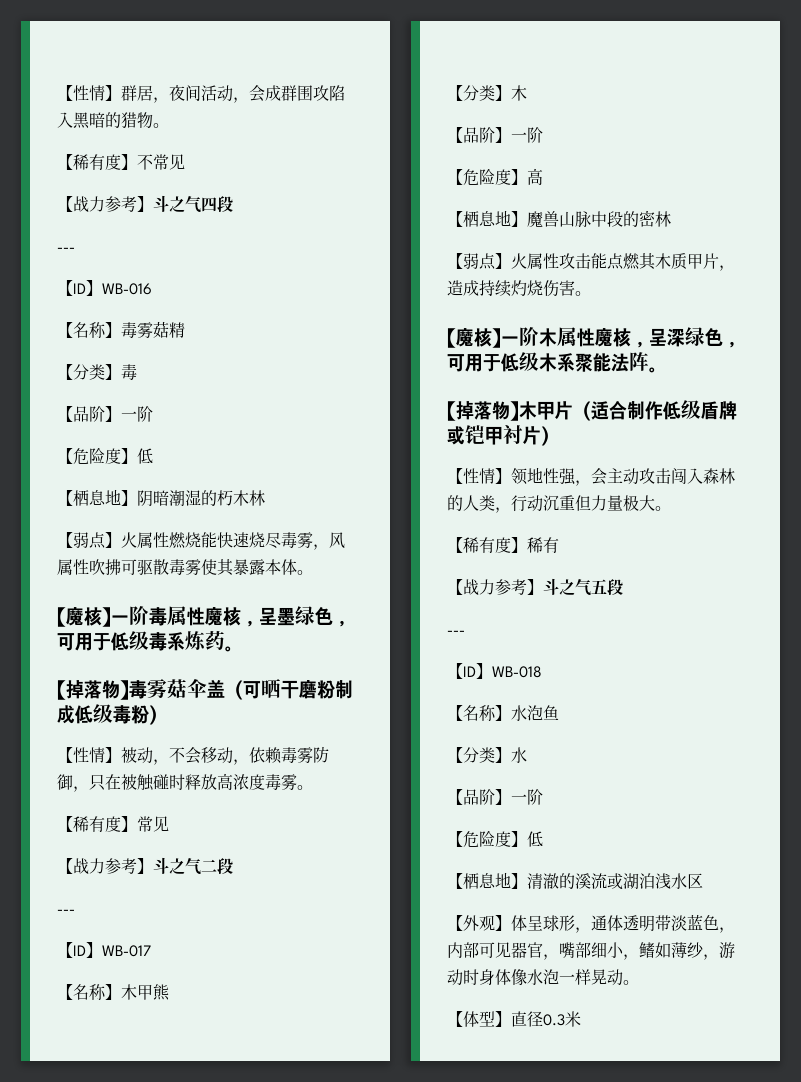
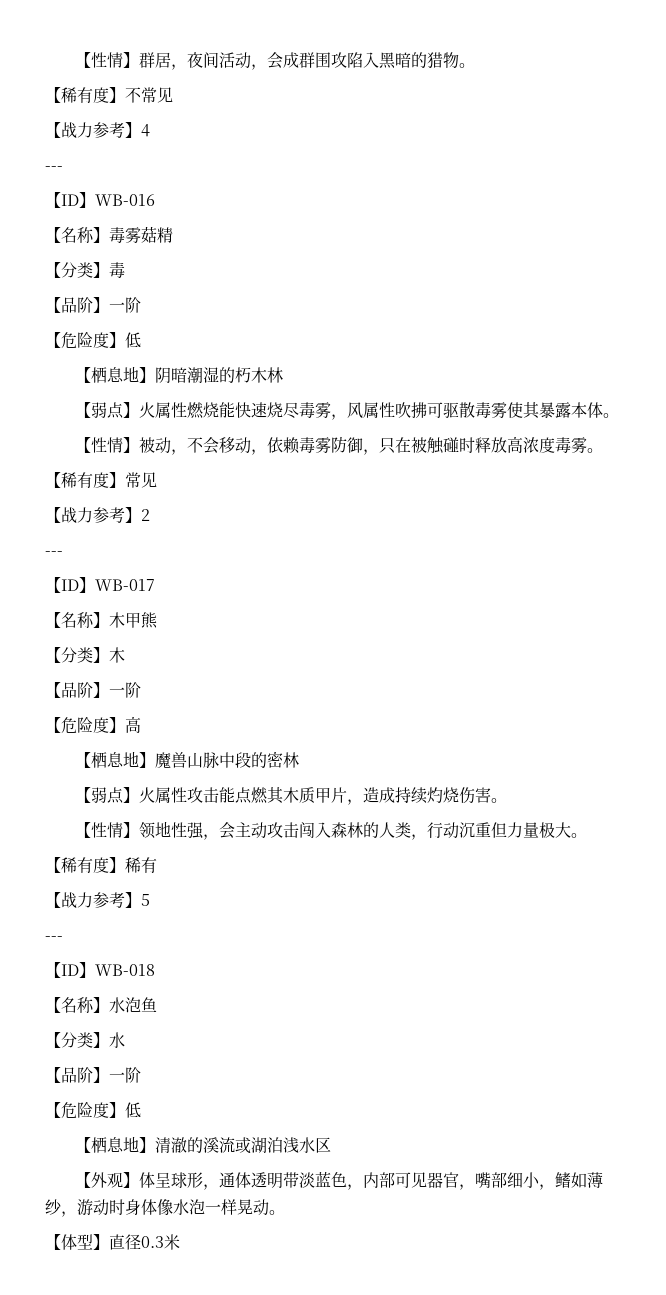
- 【战力参考】斗之气四段
+ 【战力参考】4
- 【魔核】一阶毒属性魔核，呈墨绿色，可用于低级毒系炼药。
- 【掉落物】毒雾菇伞盖（可晒干磨粉制成低级毒粉）
- 【战力参考】斗之气二段
+ 【战力参考】2
- 【魔核】一阶木属性魔核，呈深绿色，可用于低级木系聚能法阵。
- 【掉落物】木甲片（适合制作低级盾牌或铠甲衬片）
- 【战力参考】斗之气五段
+ 【战力参考】5

